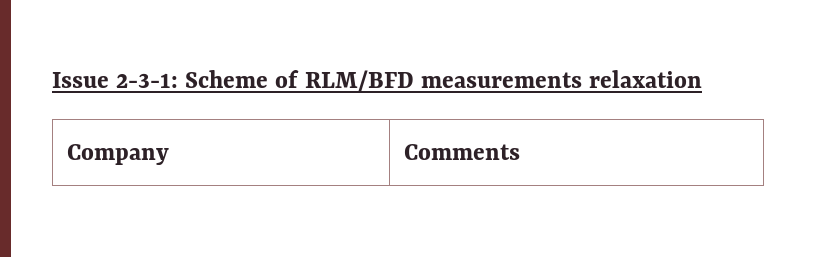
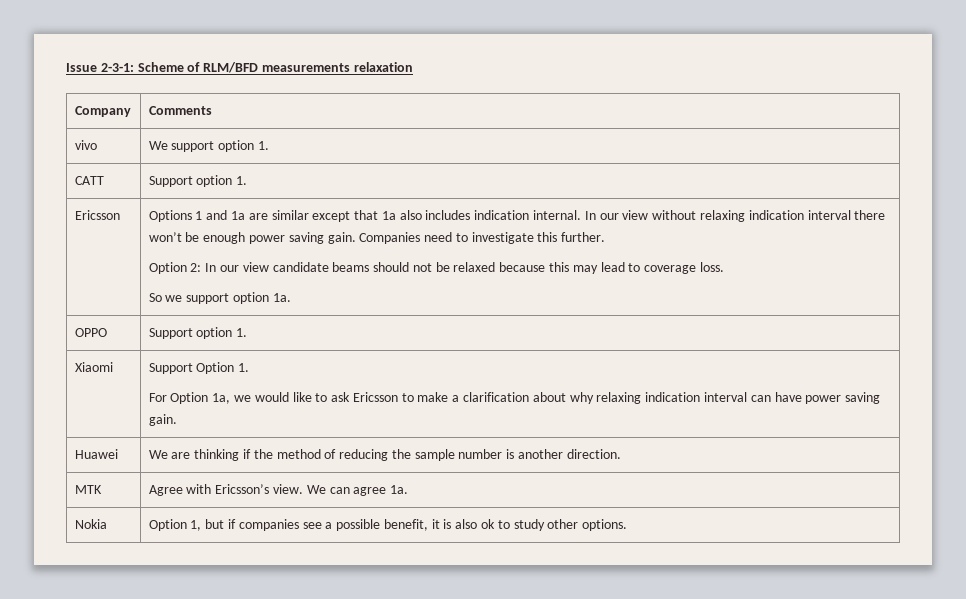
+ vivo | We support option 1.
+ CATT | Support option 1.
+ Ericsson | Options 1 and 1a are similar except that 1a also includes indication internal. In our view without relaxing indication interval there won’t be enough power saving gain. Companies need to investigate this further.
+ Option 2: In our view candidate beams should not be relaxed because this may lead to coverage loss.
+ So we support option 1a.
+ OPPO | Support option 1.
+ Xiaomi | Support Option 1.
+ For Option 1a, we would like to ask Ericsson to make a clarification about why relaxing indication interval can have power saving gain.
+ Huawei | We are thinking if the method of reducing the sample number is another direction.
+ MTK | Agree with Ericsson’s view. We can agree 1a.
+ Nokia | Option 1, but if companies see a possible benefit, it is also ok to study other options.

